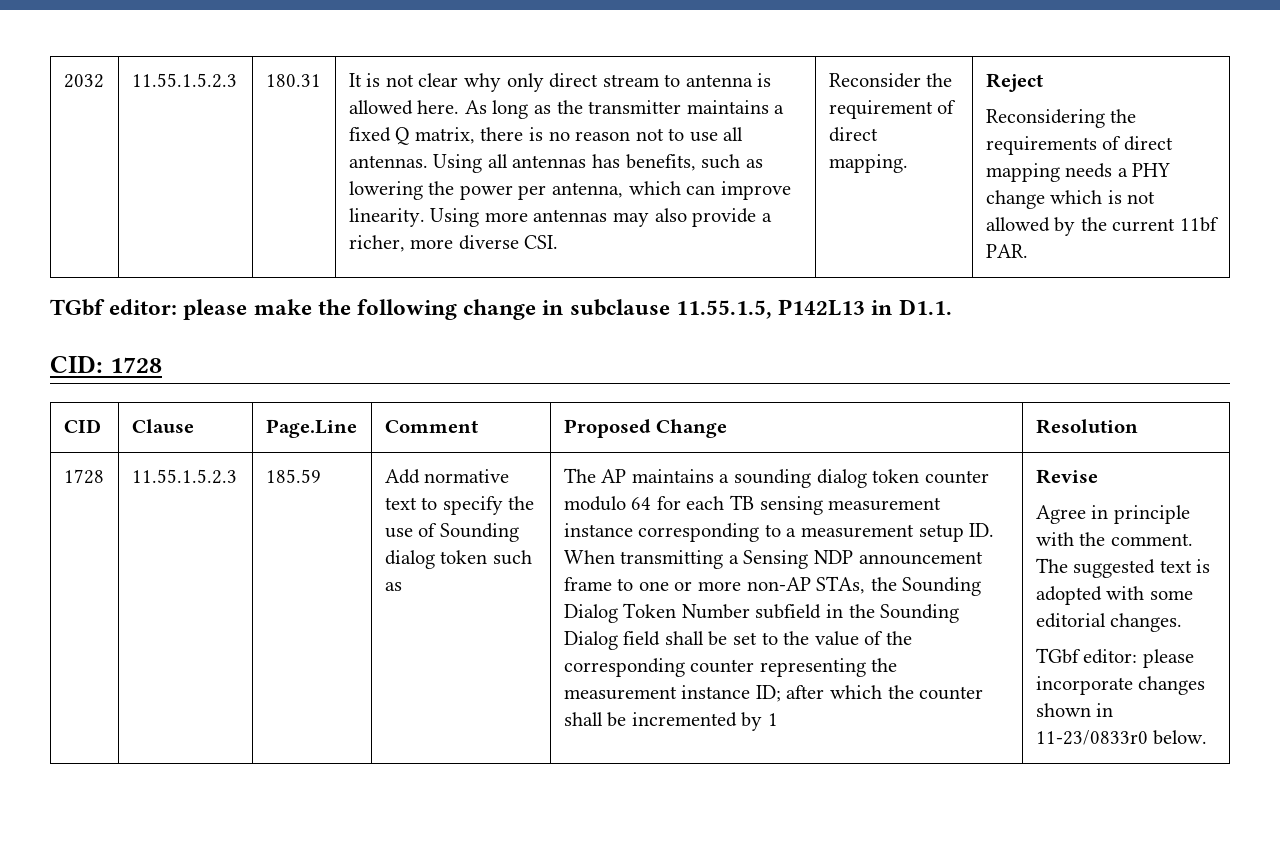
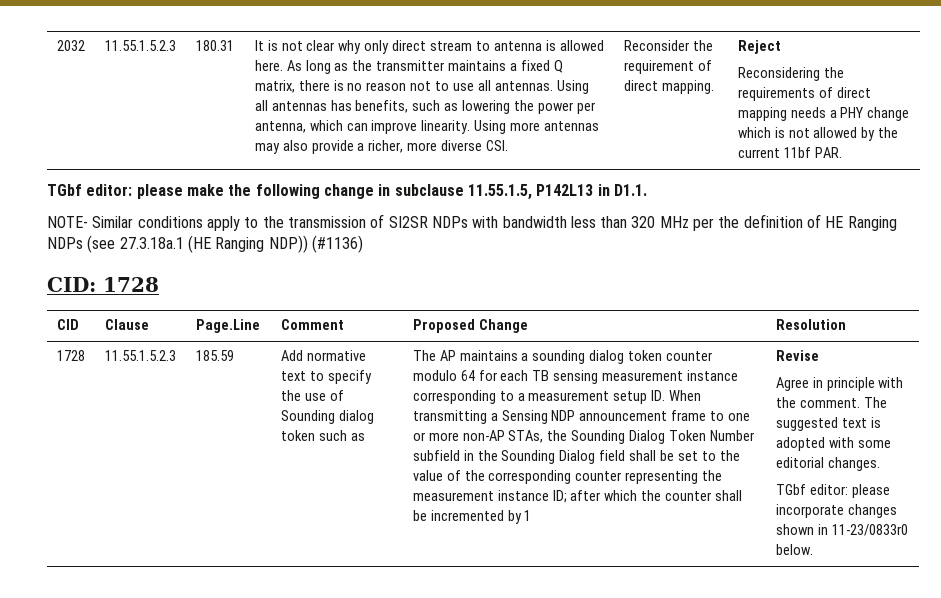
+ NOTE- Similar conditions apply to the transmission of SI2SR NDPs with bandwidth less than 320 MHz per the definition of HE Ranging NDPs (see 27.3.18a.1 (HE Ranging NDP)) (#1136)

